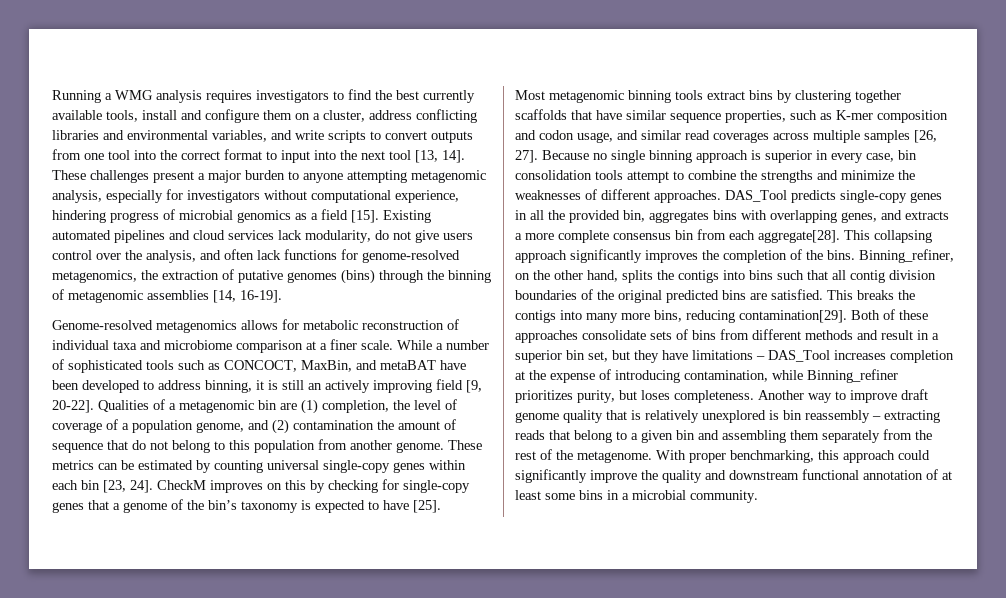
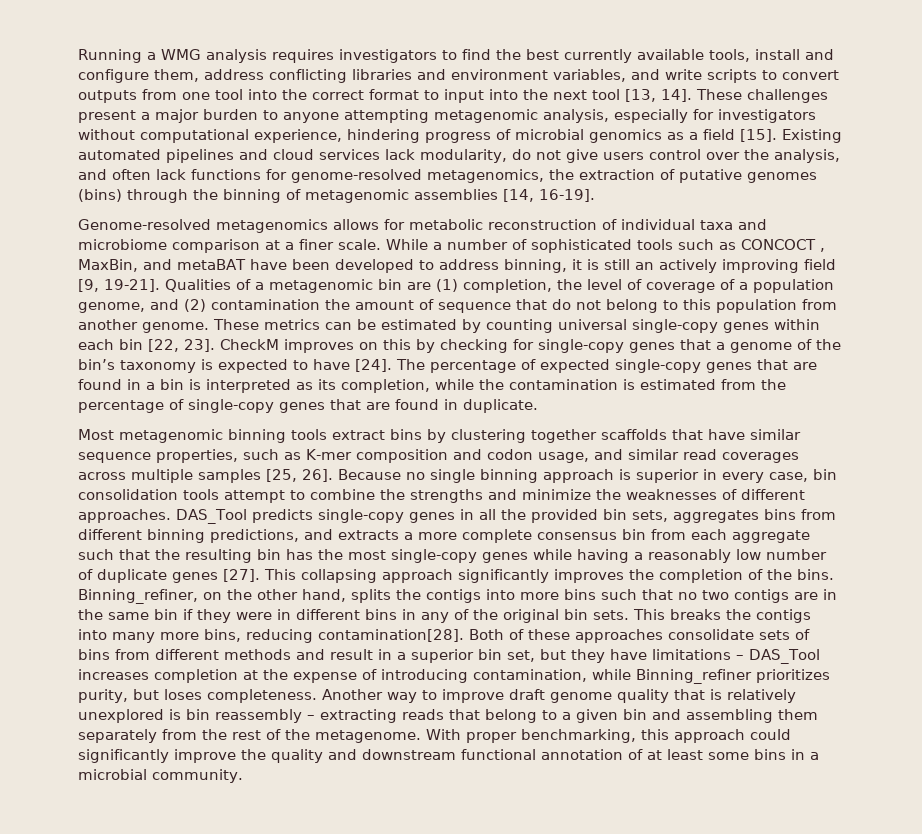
- Running a WMG analysis requires investigators to find the best currently available tools, install and configure them on a cluster, address conflicting libraries and environmental variables, and write scripts to convert outputs from one tool into the correct format to input into the next tool [13, 14].
+ Running a WMG analysis requires investigators to find the best currently available tools, install and configure them, address conflicting libraries and environment variables, and write scripts to convert outputs from one tool into the correct format to input into the next tool [13, 14].
- While a number of sophisticated tools such as CONCOCT, MaxBin, and metaBAT have been developed to address binning, it is still an actively improving field [9, 20-22].
+ While a number of sophisticated tools such as CONCOCT , MaxBin, and metaBAT have been developed to address binning, it is still an actively improving field [9, 19-21].
- These metrics can be estimated by counting universal single-copy genes within each bin [23, 24].
+ These metrics can be estimated by counting universal single-copy genes within each bin [22, 23].
- CheckM improves on this by checking for single-copy genes that a genome of the bin’s taxonomy is expected to have [25].
+ CheckM improves on this by checking for single-copy genes that a genome of the bin’s taxonomy is expected to have [24]. The percentage of expected single-copy genes that are found in a bin is interpreted as its completion, while the contamination is estimated from the percentage of single-copy genes that are found in duplicate.
- Most metagenomic binning tools extract bins by clustering together scaffolds that have similar sequence properties, such as K-mer composition and codon usage, and similar read coverages across multiple samples [26, 27].
+ Most metagenomic binning tools extract bins by clustering together scaffolds that have similar sequence properties, such as K-mer composition and codon usage, and similar read coverages across multiple samples [25, 26].
- DAS_Tool predicts single-copy genes in all the provided bin, aggregates bins with overlapping genes, and extracts a more complete consensus bin from each aggregate[28].
+ DAS_Tool predicts single-copy genes in all the provided bin sets, aggregates bins from different binning predictions, and extracts a more complete consensus bin from each aggregate such that the resulting bin has the most single-copy genes while having a reasonably low number of duplicate genes [27].
- Binning_refiner, on the other hand, splits the contigs into bins such that all contig division boundaries of the original predicted bins are satisfied.
+ Binning_refiner, on the other hand, splits the contigs into more bins such that no two contigs are in the same bin if they were in different bins in any of the original bin sets.
- This breaks the contigs into many more bins, reducing contamination[29].
+ This breaks the contigs into many more bins, reducing contamination[28].

